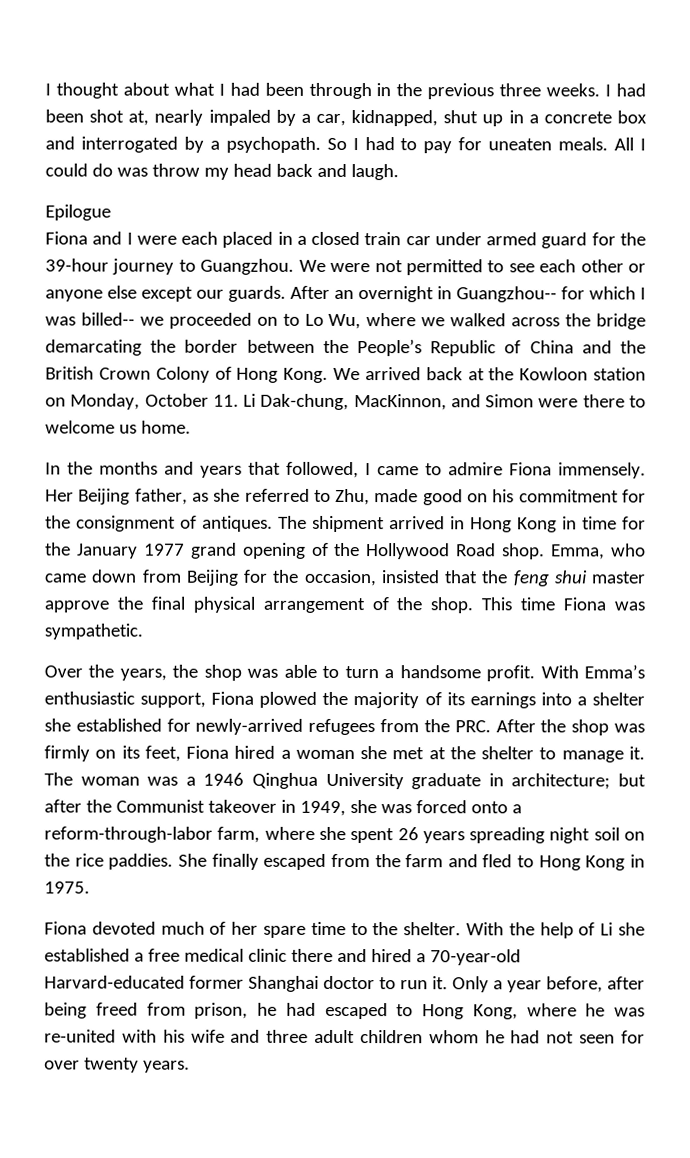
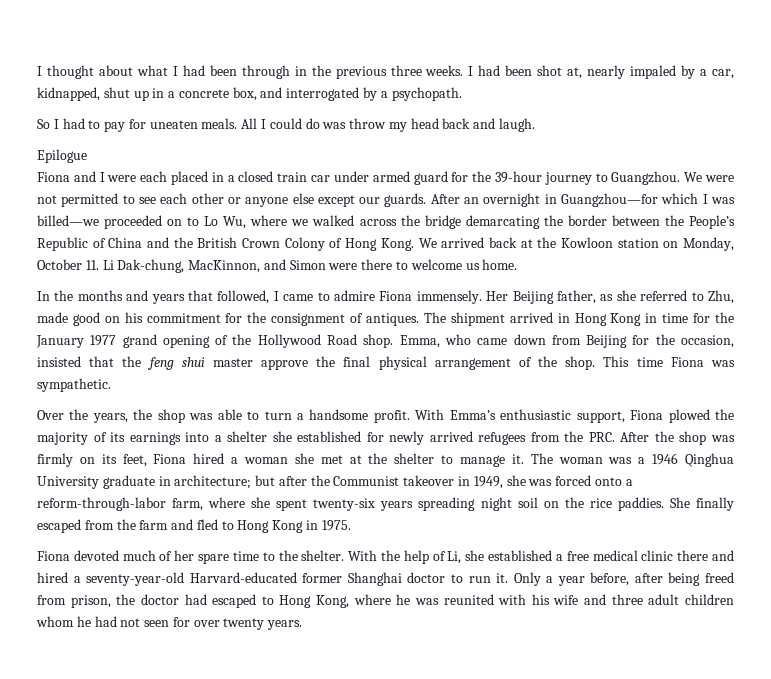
- I had been shot at, nearly impaled by a car, kidnapped, shut up in a concrete box and interrogated by a psychopath. So I had to pay for uneaten meals.
+ I had been shot at, nearly impaled by a car, kidnapped, shut up in a concrete box, and interrogated by a psychopath.
+ So I had to pay for uneaten meals.
- After an overnight in Guangzhou-- for which I was billed-- we proceeded on to Lo Wu, where we walked across the bridge demarcating the border between the People’s Republic of China and the British Crown Colony of Hong Kong.
+ After an overnight in Guangzhou—for which I was billed—we proceeded on to Lo Wu, where we walked across the bridge demarcating the border between the People’s Republic of China and the British Crown Colony of Hong Kong.
- With Emma’s enthusiastic support, Fiona plowed the majority of its earnings into a shelter she established for newly-arrived refugees from the PRC. After the shop was firmly on its feet, Fiona hired a woman she met at the shelter to manage it.
+ With Emma’s enthusiastic support, Fiona plowed the majority of its earnings into a shelter she established for newly arrived refugees from the PRC. After the shop was firmly on its feet, Fiona hired a woman she met at the shelter to manage it.
- The woman was a 1946 Qinghua University graduate in architecture; but after the Communist takeover in 1949, she was forced onto a reform-through-labor farm, where she spent 26 years spreading night soil on the rice paddies.
+ The woman was a 1946 Qinghua University graduate in architecture; but after the Communist takeover in 1949, she was forced onto a reform-through-labor farm, where she spent twenty-six years spreading night soil on the rice paddies.
- With the help of Li she established a free medical clinic there and hired a 70-year-old Harvard-educated former Shanghai doctor to run it.
+ With the help of Li, she established a free medical clinic there and hired a seventy-year-old Harvard-educated former Shanghai doctor to run it.
- Only a year before, after being freed from prison, he had escaped to Hong Kong, where he was re-united with his wife and three adult children whom he had not seen for over twenty years.
+ Only a year before, after being freed from prison, the doctor had escaped to Hong Kong, where he was reunited with his wife and three adult children whom he had not seen for over twenty years.

